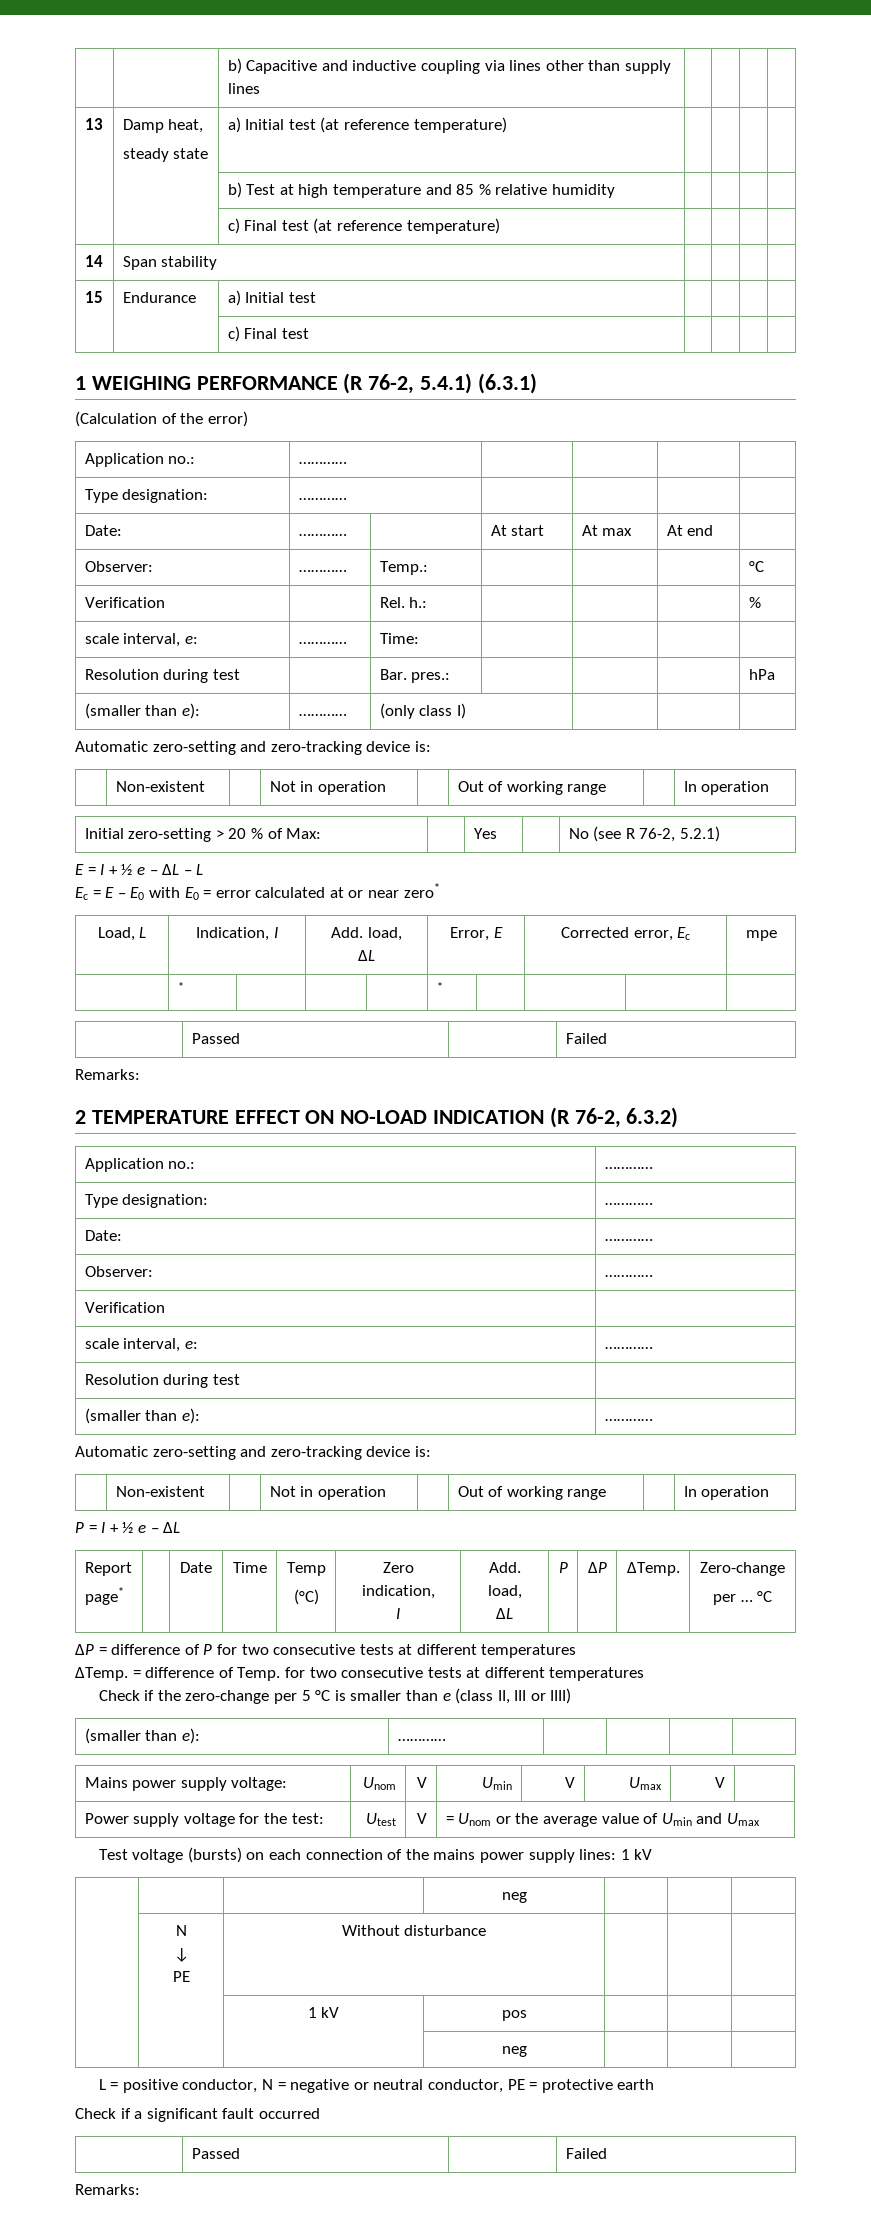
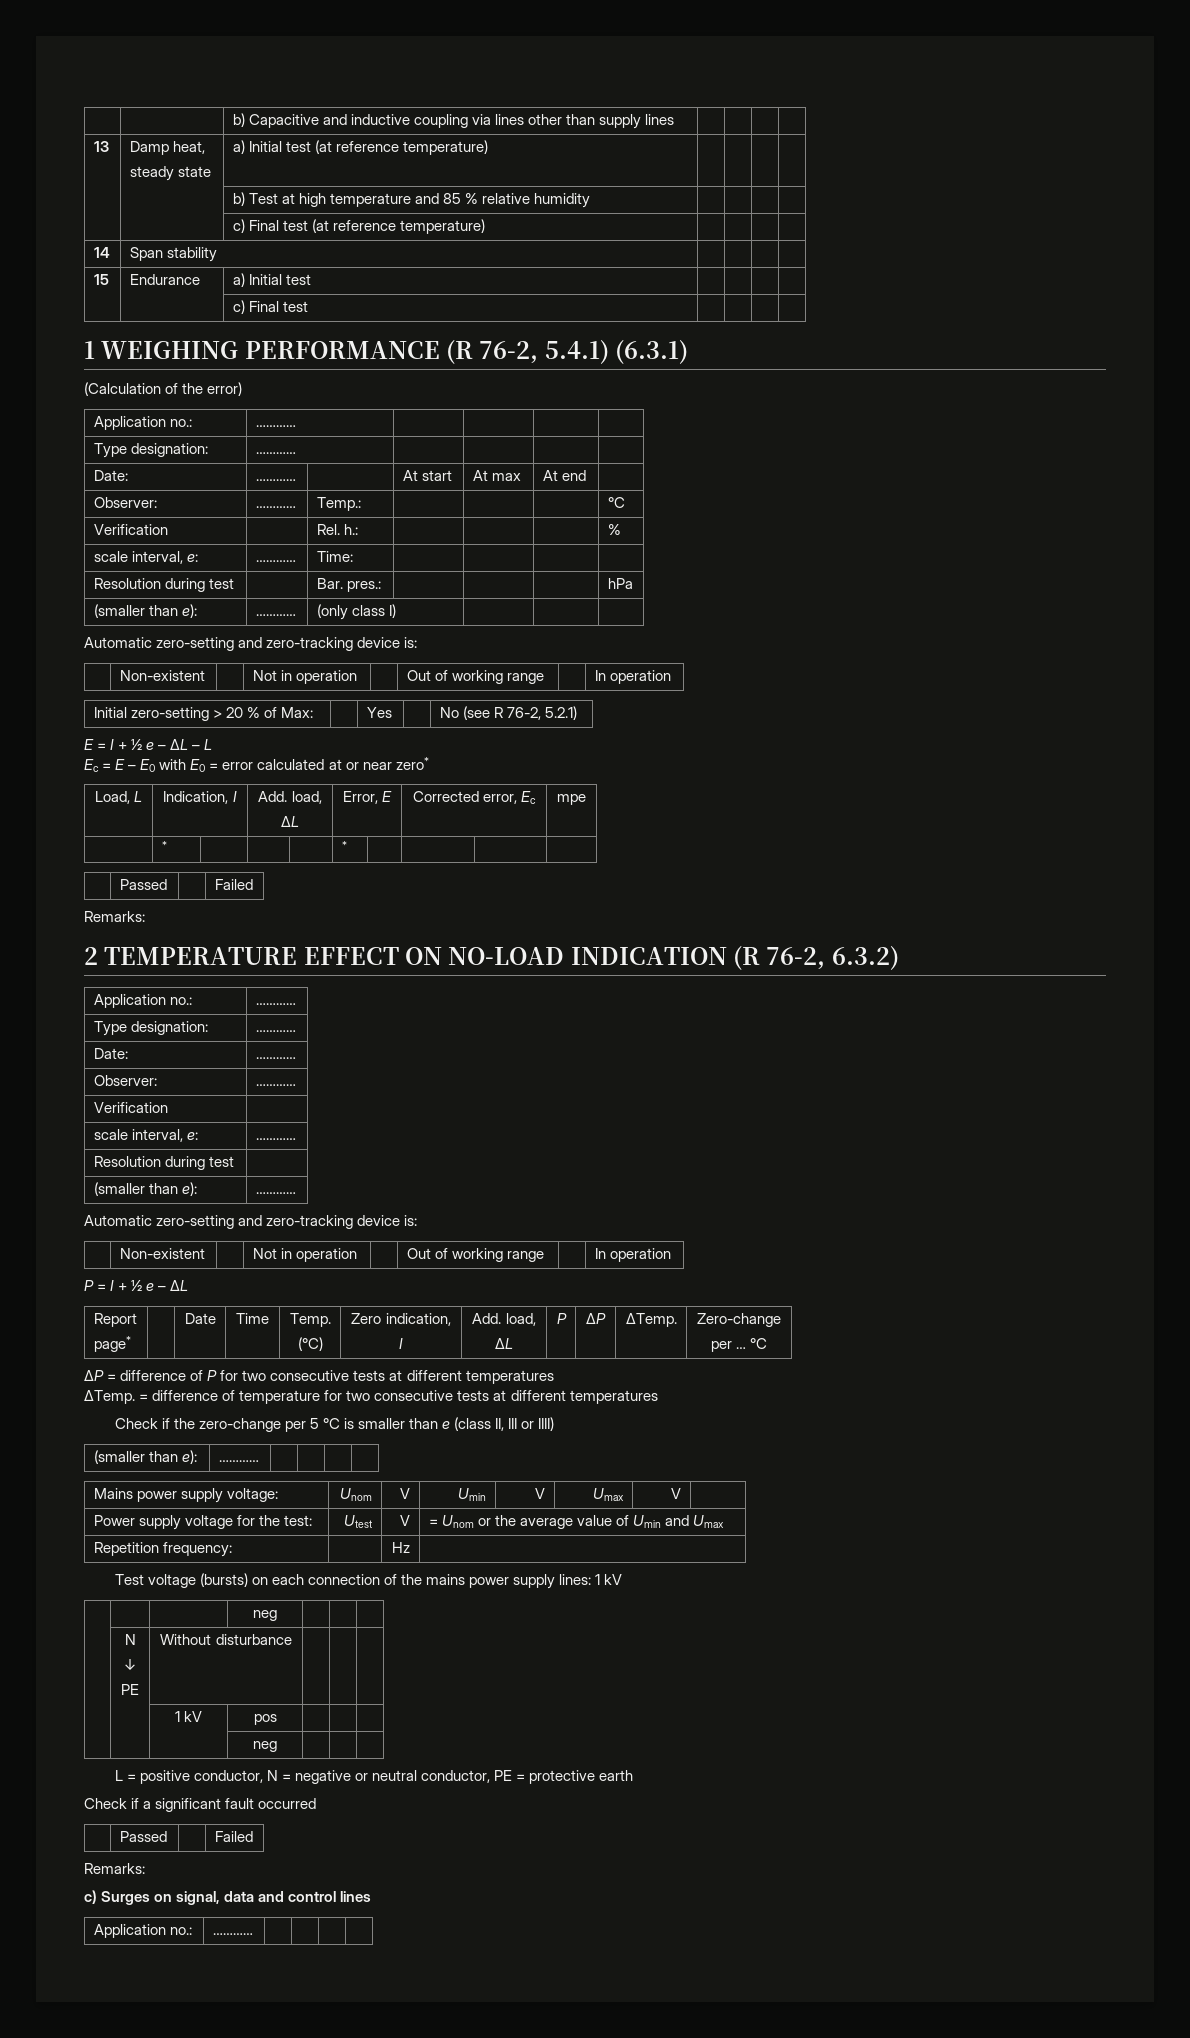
  Report
- page* | | Date | Time | Temp
+ page* | | Date | Time | Temp.
- = difference of Temp. for two consecutive tests at different temperatures
+ = difference of temperature for two consecutive tests at different temperatures
+ Repetition frequency: | | Hz |
+ c) Surges on signal, data and control lines
+ Application no.: | ………… | | | |

